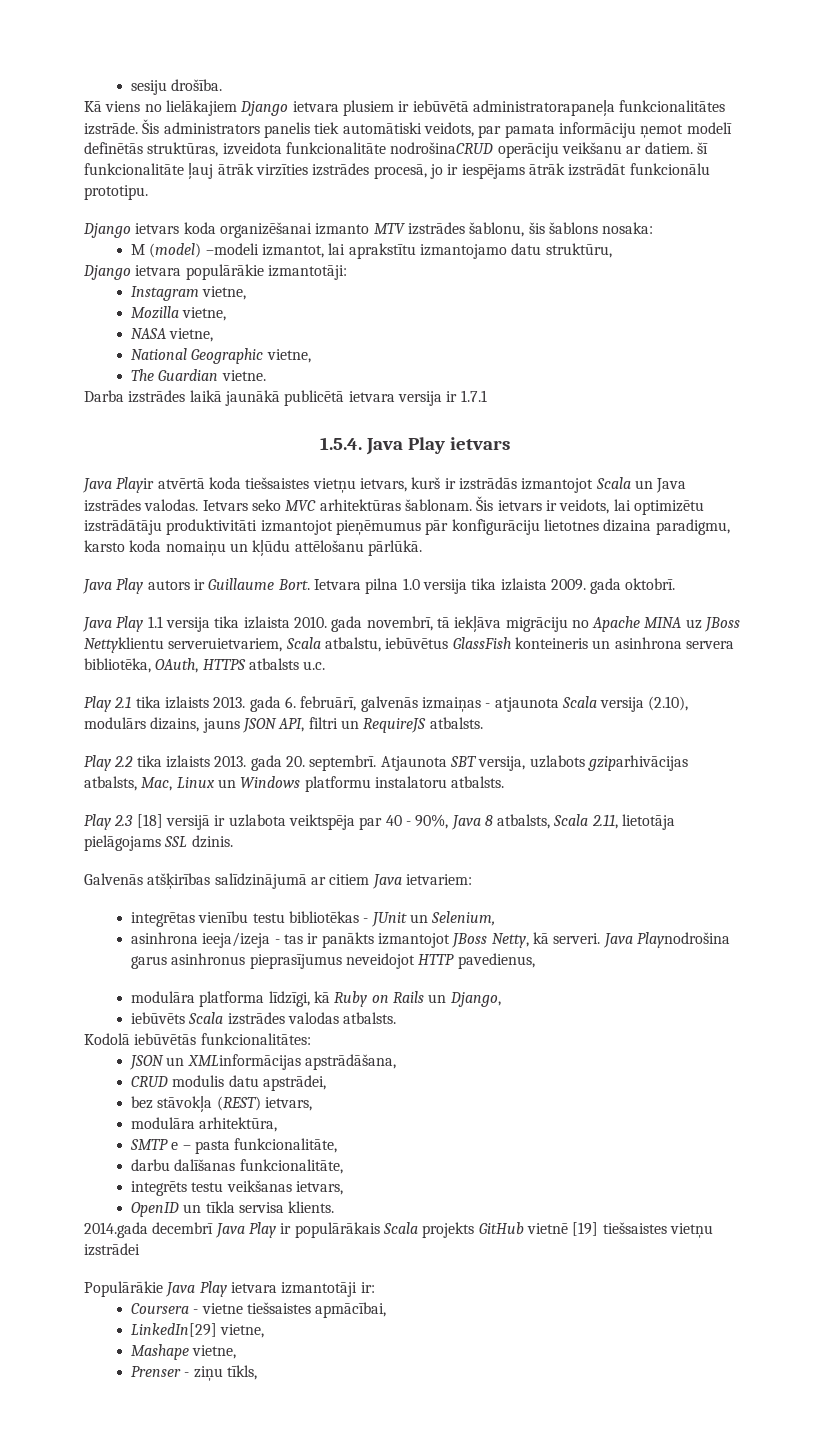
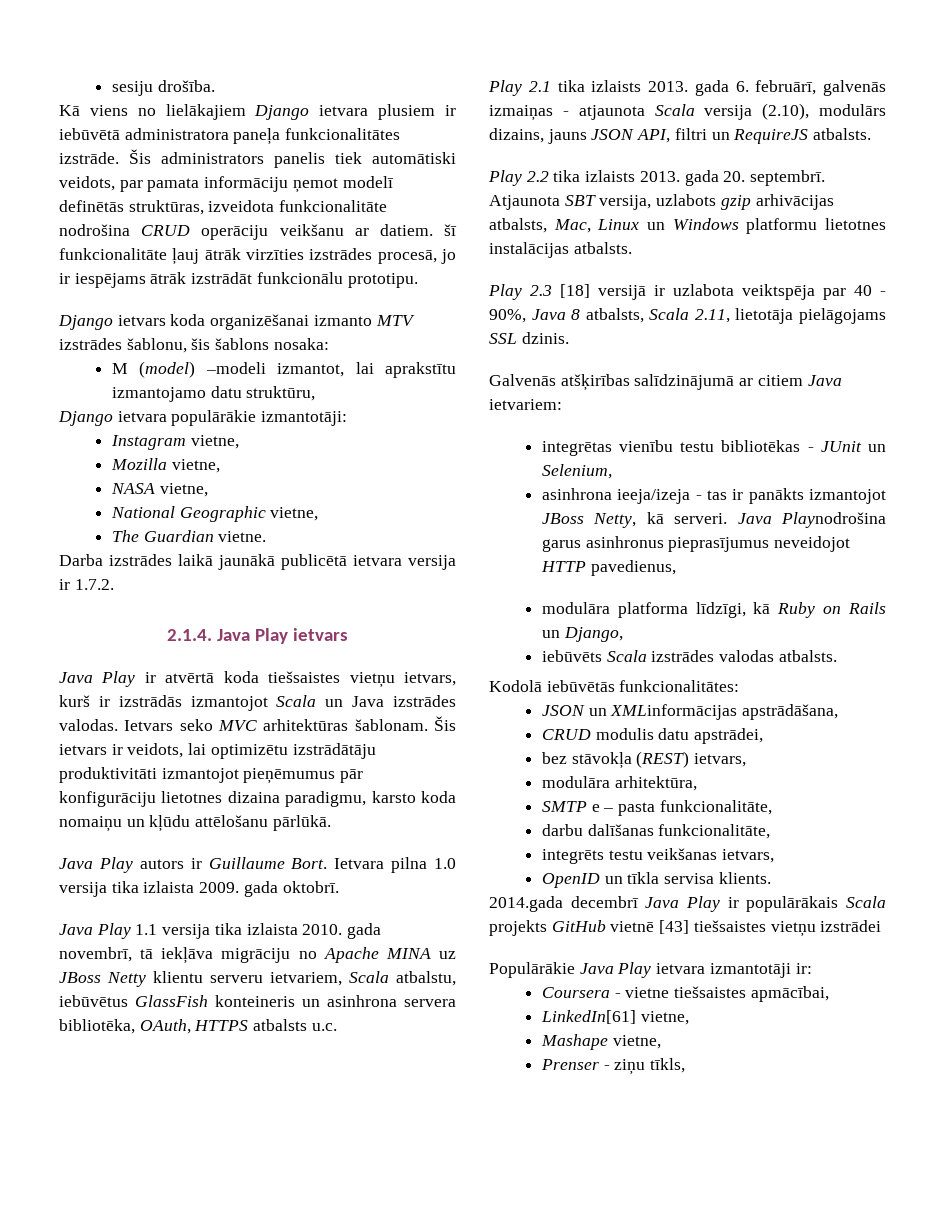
- Kā viens no lielākajiem Django ietvara plusiem ir iebūvētā administratorapaneļa funkcionalitātes izstrāde.
+ Kā viens no lielākajiem Django ietvara plusiem ir iebūvētā administratora paneļa funkcionalitātes izstrāde.
- Šis administrators panelis tiek automātiski veidots, par pamata informāciju ņemot modelī definētās struktūras, izveidota funkcionalitāte nodrošinaCRUD operāciju veikšanu ar datiem. šī funkcionalitāte ļauj ātrāk virzīties izstrādes procesā, jo ir iespējams ātrāk izstrādāt funkcionālu prototipu.
+ Šis administrators panelis tiek automātiski veidots, par pamata informāciju ņemot modelī definētās struktūras, izveidota funkcionalitāte nodrošina CRUD operāciju veikšanu ar datiem. šī funkcionalitāte ļauj ātrāk virzīties izstrādes procesā, jo ir iespējams ātrāk izstrādāt funkcionālu prototipu.
- Darba izstrādes laikā jaunākā publicētā ietvara versija ir 1.7.1
- 1.5.4. Java Play ietvars
+ Darba izstrādes laikā jaunākā publicētā ietvara versija ir 1.7.2.
+ 2.1.4. Java Play ietvars
- Java Playir atvērtā koda tiešsaistes vietņu ietvars, kurš ir izstrādās izmantojot Scala un Java izstrādes valodas.
+ Java Play ir atvērtā koda tiešsaistes vietņu ietvars, kurš ir izstrādās izmantojot Scala un Java izstrādes valodas.
- Java Play 1.1 versija tika izlaista 2010. gada novembrī, tā iekļāva migrāciju no Apache MINA uz JBoss Nettyklientu serveruietvariem, Scala atbalstu, iebūvētus GlassFish konteineris un asinhrona servera bibliotēka, OAuth, HTTPS atbalsts u.c.
+ Java Play 1.1 versija tika izlaista 2010. gada novembrī, tā iekļāva migrāciju no Apache MINA uz JBoss Netty klientu serveru ietvariem, Scala atbalstu, iebūvētus GlassFish konteineris un asinhrona servera bibliotēka, OAuth, HTTPS atbalsts u.c.
- Atjaunota SBT versija, uzlabots gziparhivācijas atbalsts, Mac, Linux un Windows platformu instalatoru atbalsts.
+ Atjaunota SBT versija, uzlabots gzip arhivācijas atbalsts, Mac, Linux un Windows platformu lietotnes instalācijas atbalsts.
- 2014.gada decembrī Java Play ir populārākais Scala projekts GitHub vietnē [19] tiešsaistes vietņu izstrādei
+ 2014.gada decembrī Java Play ir populārākais Scala projekts GitHub vietnē [43] tiešsaistes vietņu izstrādei
- LinkedIn[29] vietne,
+ LinkedIn[61] vietne,

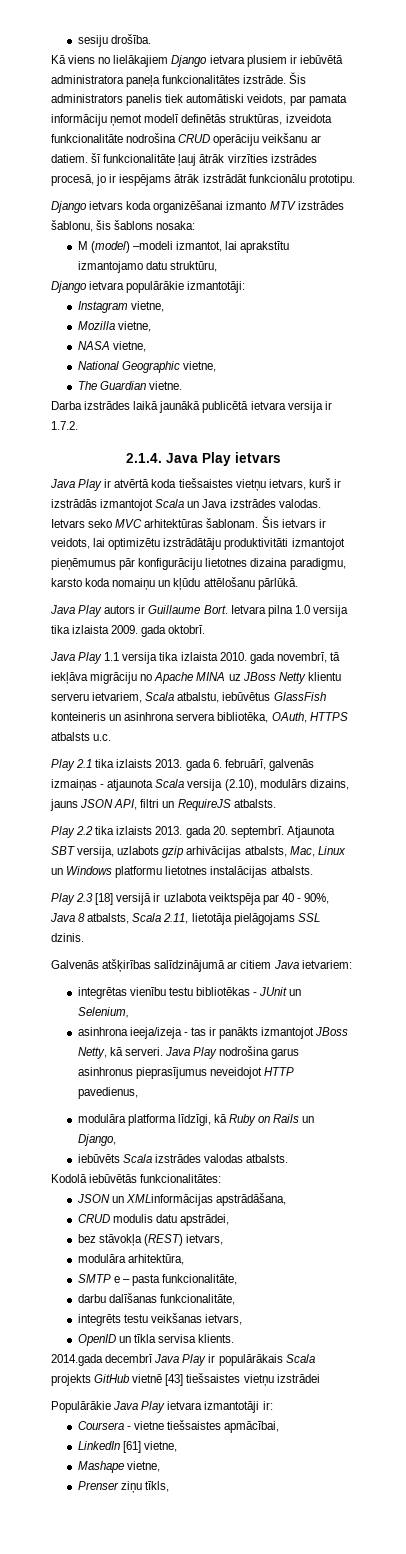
- Java Playnodrošina garus asinhronus pieprasījumus neveidojot HTTP pavedienus,
+ Java Play nodrošina garus asinhronus pieprasījumus neveidojot HTTP pavedienus,
- LinkedIn[61] vietne,
+ LinkedIn [61] vietne,
- Prenser - ziņu tīkls,
+ Prenser ziņu tīkls,

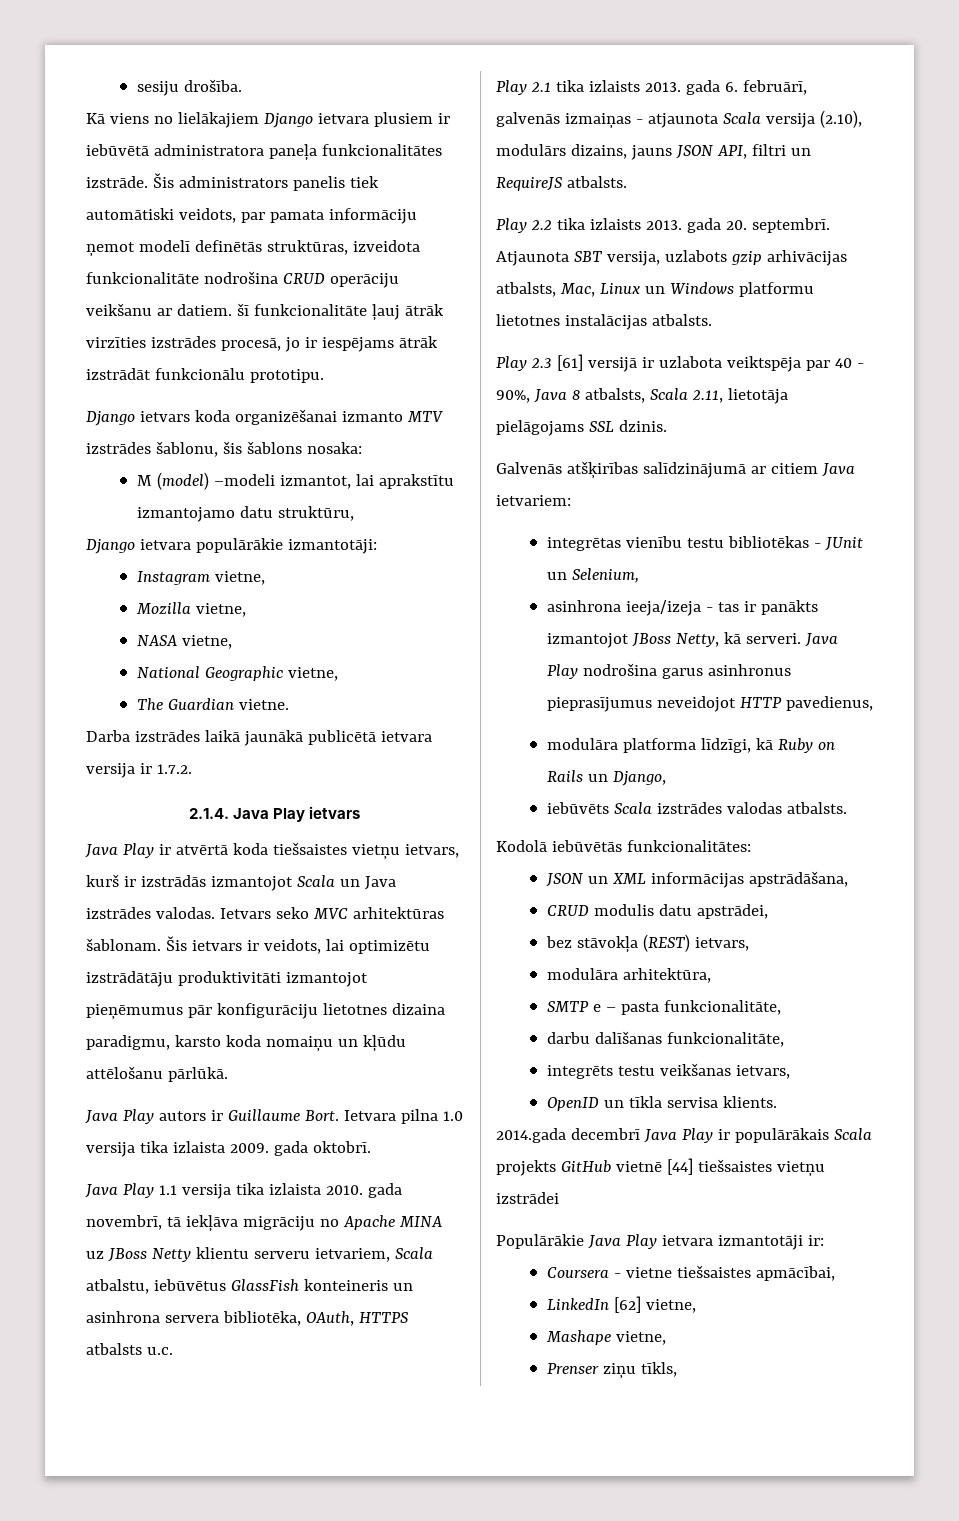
- Play 2.3 [18] versijā ir uzlabota veiktspēja par 40 - 90%, Java 8 atbalsts, Scala 2.11, lietotāja pielāgojams SSL dzinis.
+ Play 2.3 [61] versijā ir uzlabota veiktspēja par 40 - 90%, Java 8 atbalsts, Scala 2.11, lietotāja pielāgojams SSL dzinis.
- JSON un XMLinformācijas apstrādāšana,
+ JSON un XML informācijas apstrādāšana,
- 2014.gada decembrī Java Play ir populārākais Scala projekts GitHub vietnē [43] tiešsaistes vietņu izstrādei
+ 2014.gada decembrī Java Play ir populārākais Scala projekts GitHub vietnē [44] tiešsaistes vietņu izstrādei
- LinkedIn [61] vietne,
+ LinkedIn [62] vietne,

